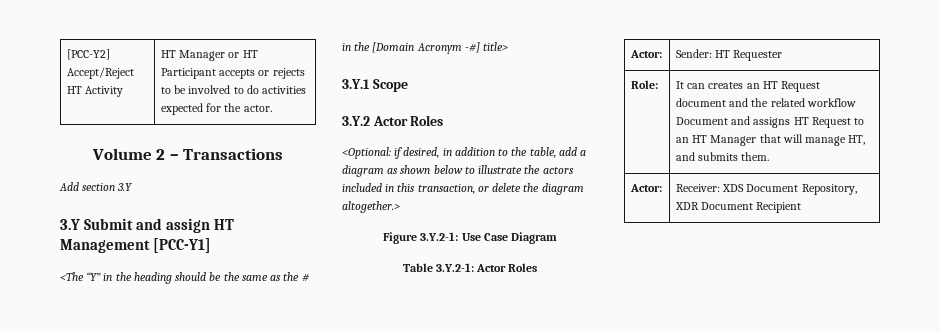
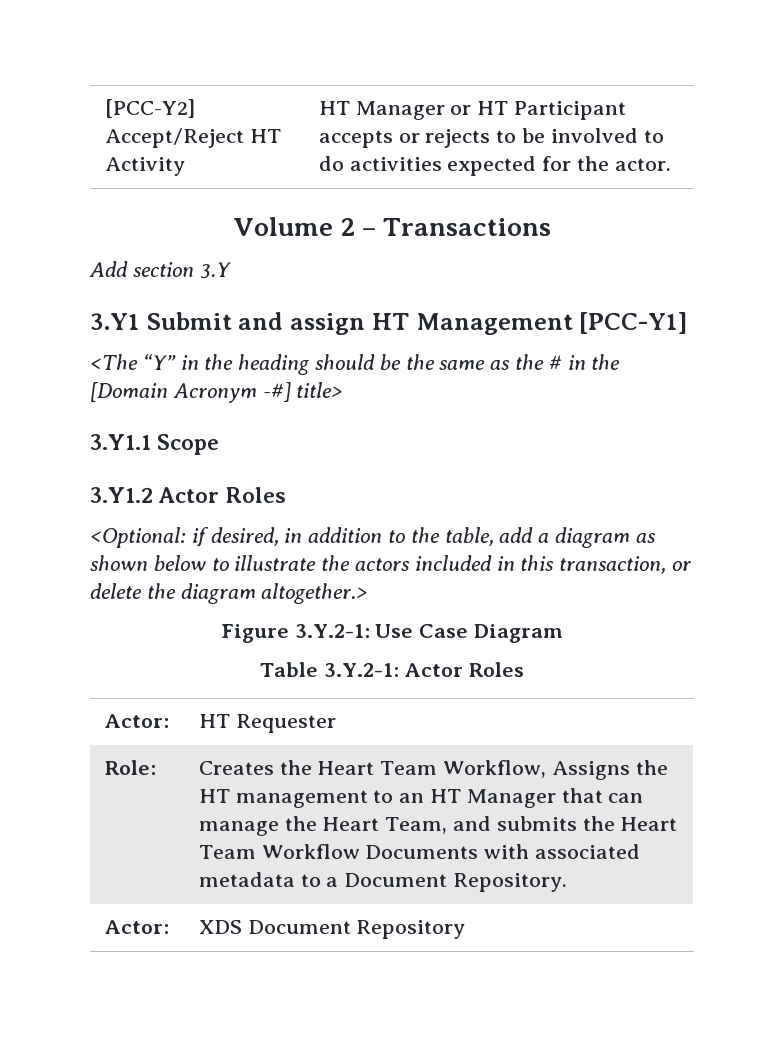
- 3.Y Submit and assign HT Management [PCC-Y1]
+ 3.Y1 Submit and assign HT Management [PCC-Y1]
- 3.Y.1 Scope
+ 3.Y1.1 Scope
- 3.Y.2 Actor Roles
+ 3.Y1.2 Actor Roles
- Actor: | Sender: HT Requester
+ Actor: | HT Requester
- Role: | It can creates an HT Request document and the related workflow Document and assigns HT Request to an HT Manager that will manage HT, and submits them.
- Actor: | Receiver: XDS Document Repository, XDR Document Recipient
+ Role: | Creates the Heart Team Workflow, Assigns the HT management to an HT Manager that can manage the Heart Team, and submits the Heart Team Workflow Documents with associated metadata to a Document Repository.
+ Actor: | XDS Document Repository

